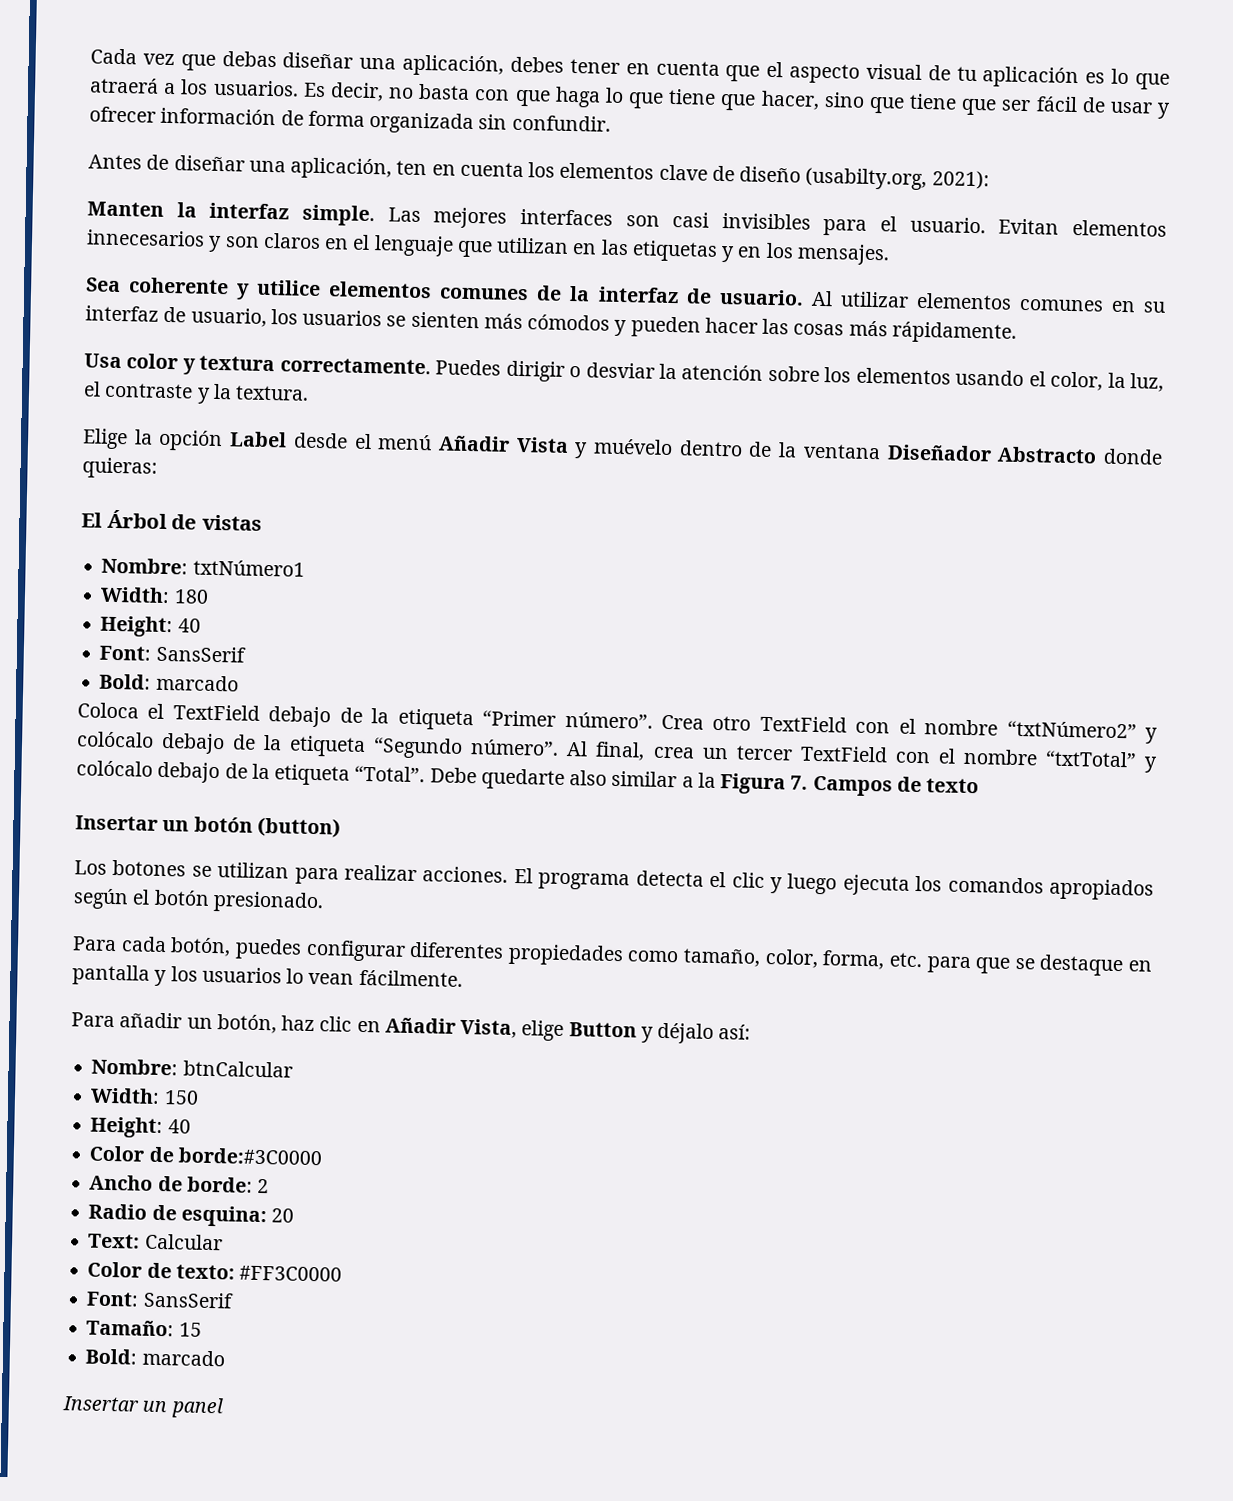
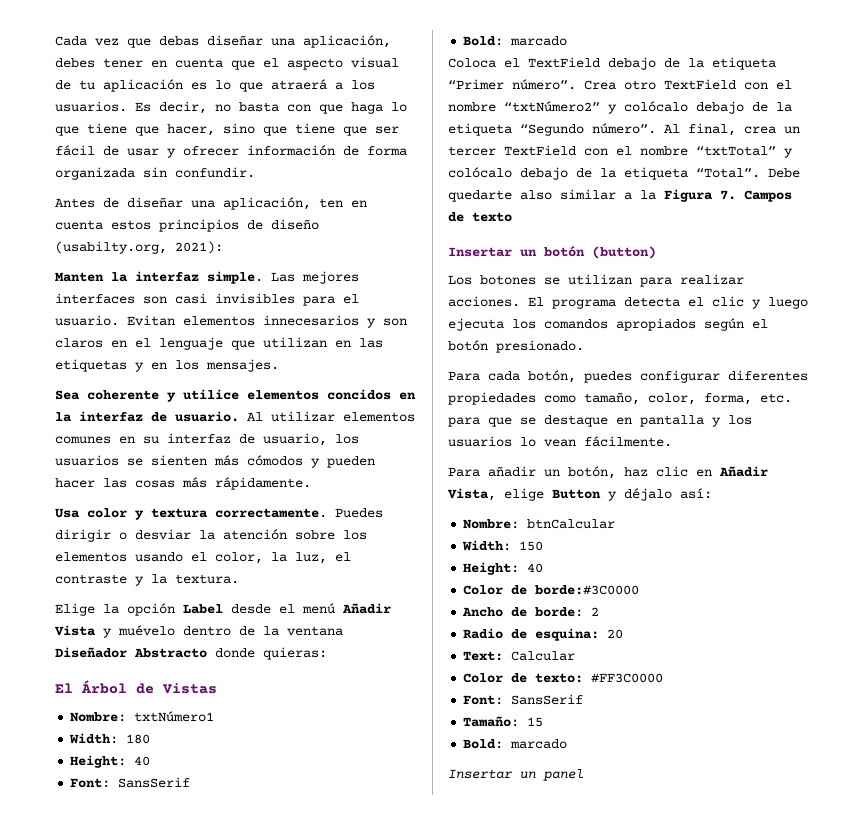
- Antes de diseñar una aplicación, ten en cuenta los elementos clave de diseño (usabilty.org, 2021):
+ Antes de diseñar una aplicación, ten en cuenta estos principios de diseño (usabilty.org, 2021):
- Sea coherente y utilice elementos comunes de la interfaz de usuario.
+ Sea coherente y utilice elementos concidos en la interfaz de usuario.
- El Árbol de vistas
+ El Árbol de Vistas

